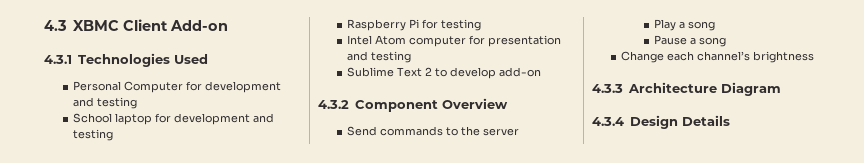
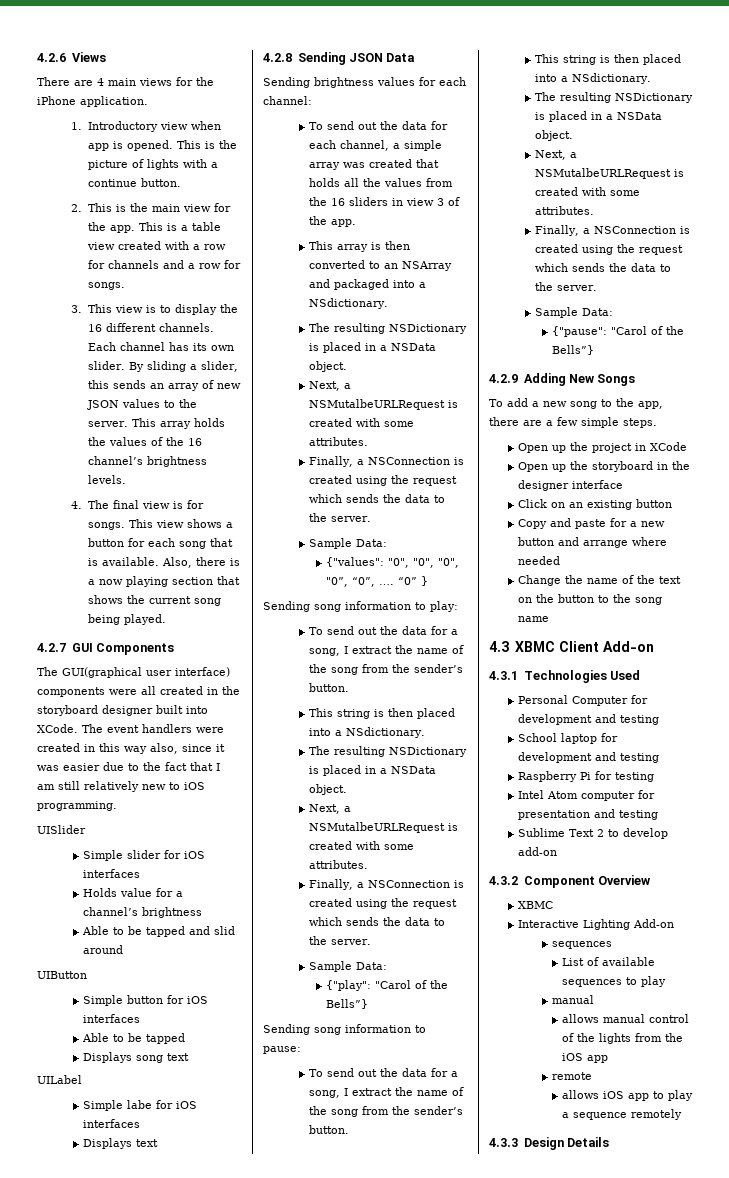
+ 4.2.6 Views
+ There are 4 main views for the iPhone application.
+ 1. Introductory view when app is opened. This is the picture of lights with a continue button.
+ 2. This is the main view for the app. This is a table view created with a row for channels and a row for songs.
+ 3. This view is to display the 16 different channels. Each channel has its own slider. By sliding a slider, this sends an array of new JSON values to the server. This array holds the values of the 16 channel’s brightness levels.
+ 4. The final view is for songs. This view shows a button for each song that is available. Also, there is a now playing section that shows the current song being played.
+ 4.2.7 GUI Components
+ The GUI(graphical user interface) components were all created in the storyboard designer built into XCode. The event handlers were created in this way also, since it was easier due to the fact that I am still relatively new to iOS programming.
+ UISlider
+ Simple slider for iOS interfaces
+ Holds value for a channel’s brightness
+ Able to be tapped and slid around
+ UIButton
+ Simple button for iOS interfaces
+ Able to be tapped
+ Displays song text
+ UILabel
+ Simple labe for iOS interfaces
+ Displays text
+ 4.2.8 Sending JSON Data
+ Sending brightness values for each channel:
+ To send out the data for each channel, a simple array was created that holds all the values from the 16 sliders in view 3 of the app.
+ This array is then converted to an NSArray and packaged into a NSdictionary.
+ The resulting NSDictionary is placed in a NSData object.
+ Next, a NSMutalbeURLRequest is created with some attributes.
+ Finally, a NSConnection is created using the request which sends the data to the server.
+ Sample Data:
+ {"values": "0", "0", "0", "0”, “0”, …. “0” }
+ Sending song information to play:
+ To send out the data for a song, I extract the name of the song from the sender’s button.
+ This string is then placed into a NSdictionary.
+ The resulting NSDictionary is placed in a NSData object.
+ Next, a NSMutalbeURLRequest is created with some attributes.
+ Finally, a NSConnection is created using the request which sends the data to the server.
+ Sample Data:
+ {"play": "Carol of the Bells”}
+ Sending song information to pause:
+ To send out the data for a song, I extract the name of the song from the sender’s button.
+ This string is then placed into a NSdictionary.
+ The resulting NSDictionary is placed in a NSData object.
+ Next, a NSMutalbeURLRequest is created with some attributes.
+ Finally, a NSConnection is created using the request which sends the data to the server.
+ Sample Data:
+ {"pause": "Carol of the Bells”}
+ 4.2.9 Adding New Songs
+ To add a new song to the app, there are a few simple steps.
+ Open up the project in XCode
+ Open up the storyboard in the designer interface
+ Click on an existing button
+ Copy and paste for a new button and arrange where needed
+ Change the name of the text on the button to the song name
  4.3.2 Component Overview
- Send commands to the server
- Play a song
- Pause a song
- Change each channel’s brightness
- 4.3.3 Architecture Diagram
- 4.3.4 Design Details
+ XBMC
+ Interactive Lighting Add-on
+ sequences
+ List of available sequences to play
+ manual
+ allows manual control of the lights from the iOS app
+ remote
+ allows iOS app to play a sequence remotely
+ 4.3.3 Design Details

